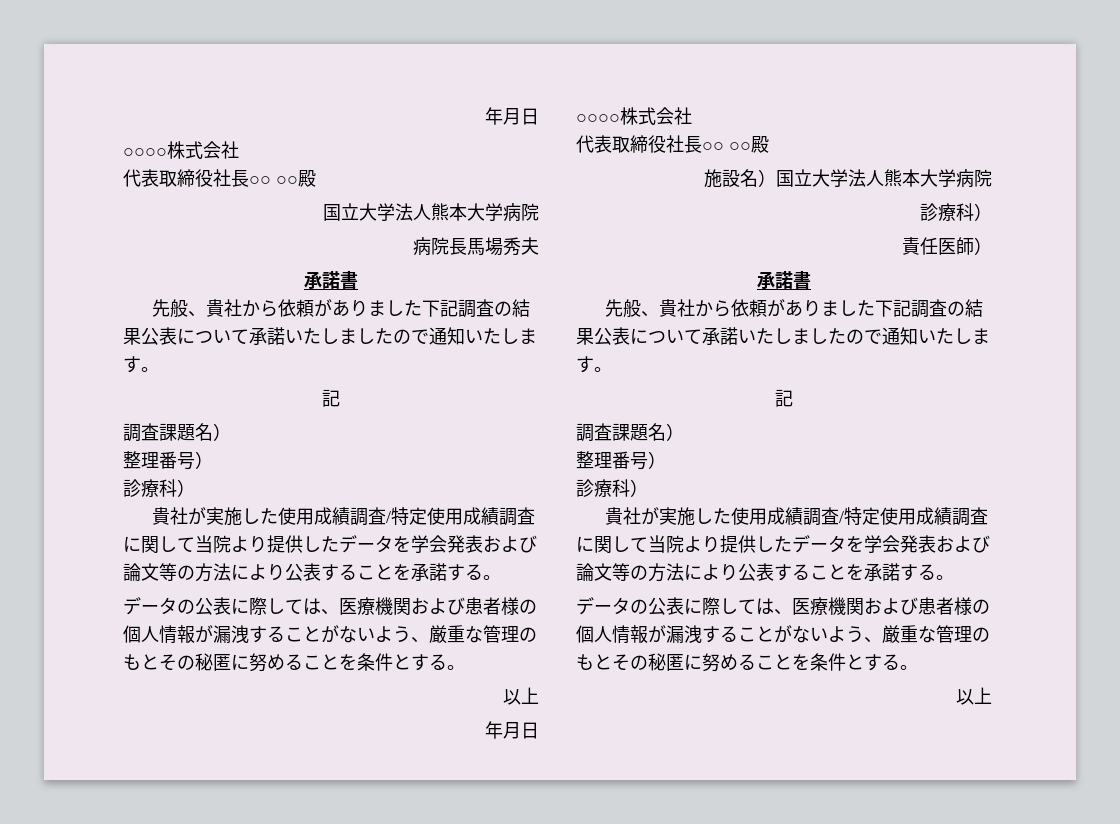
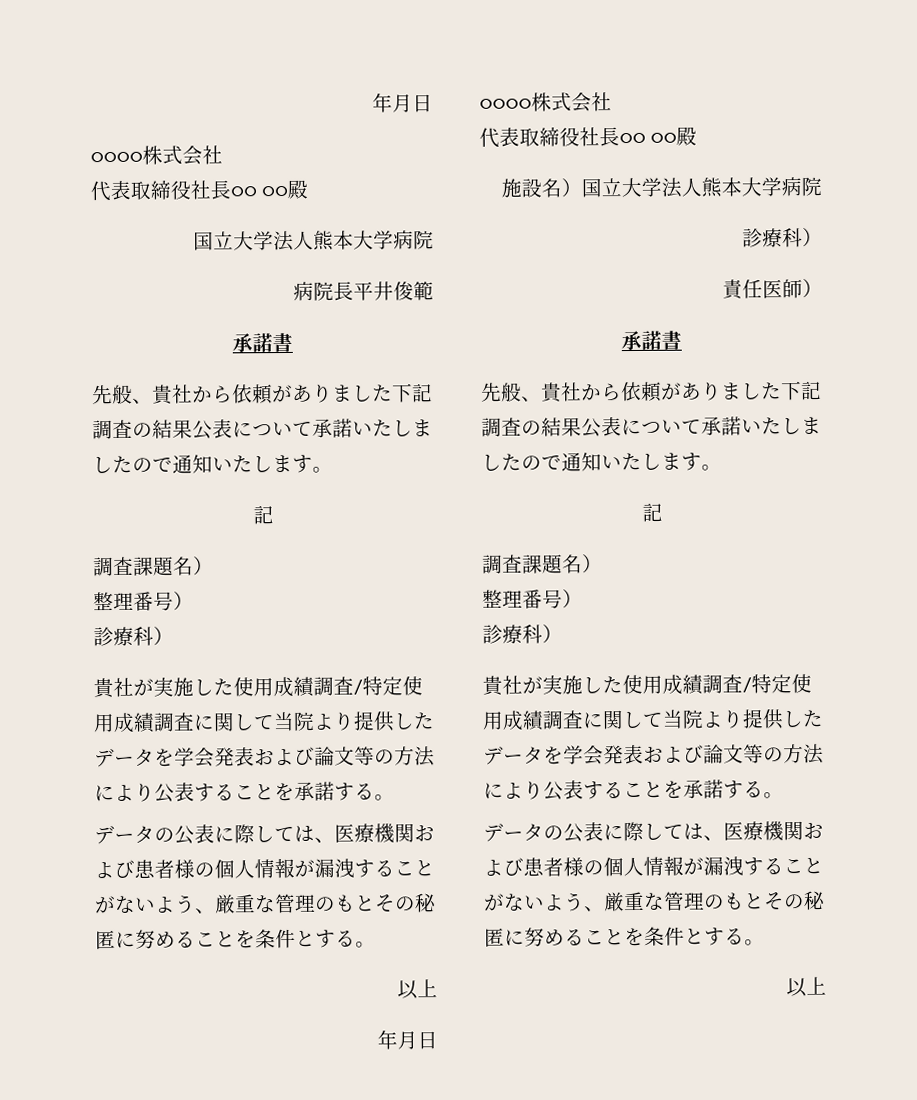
- 病院長馬場秀夫
+ 病院長平井俊範

